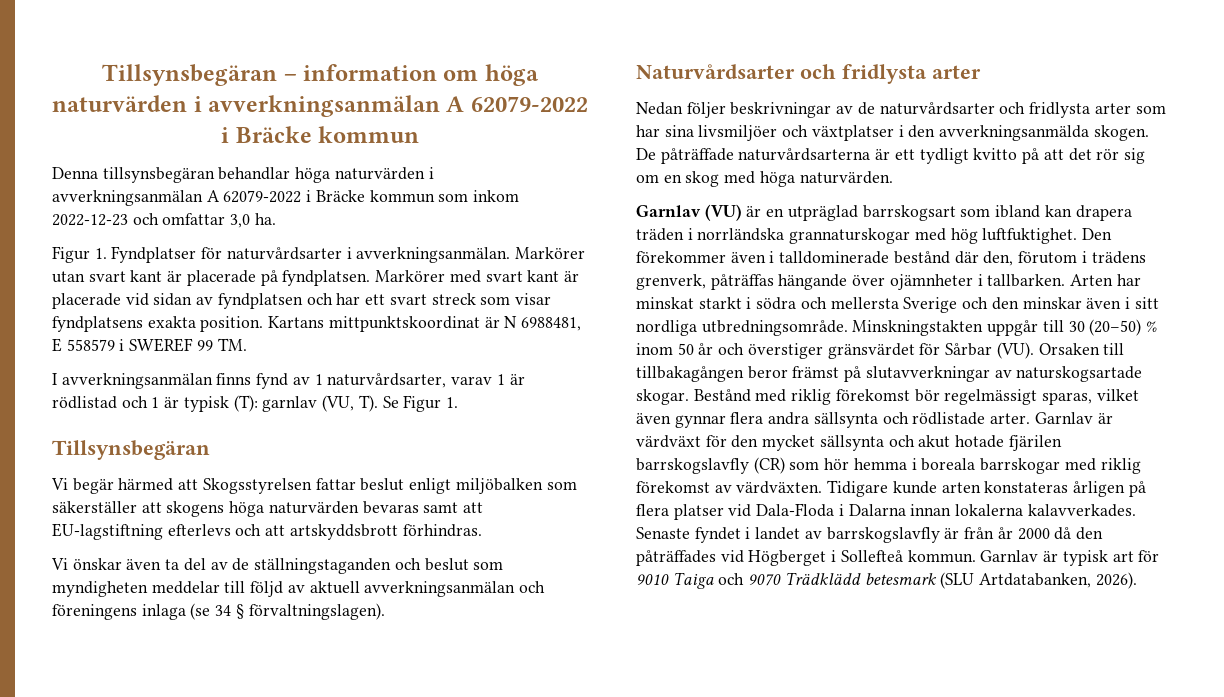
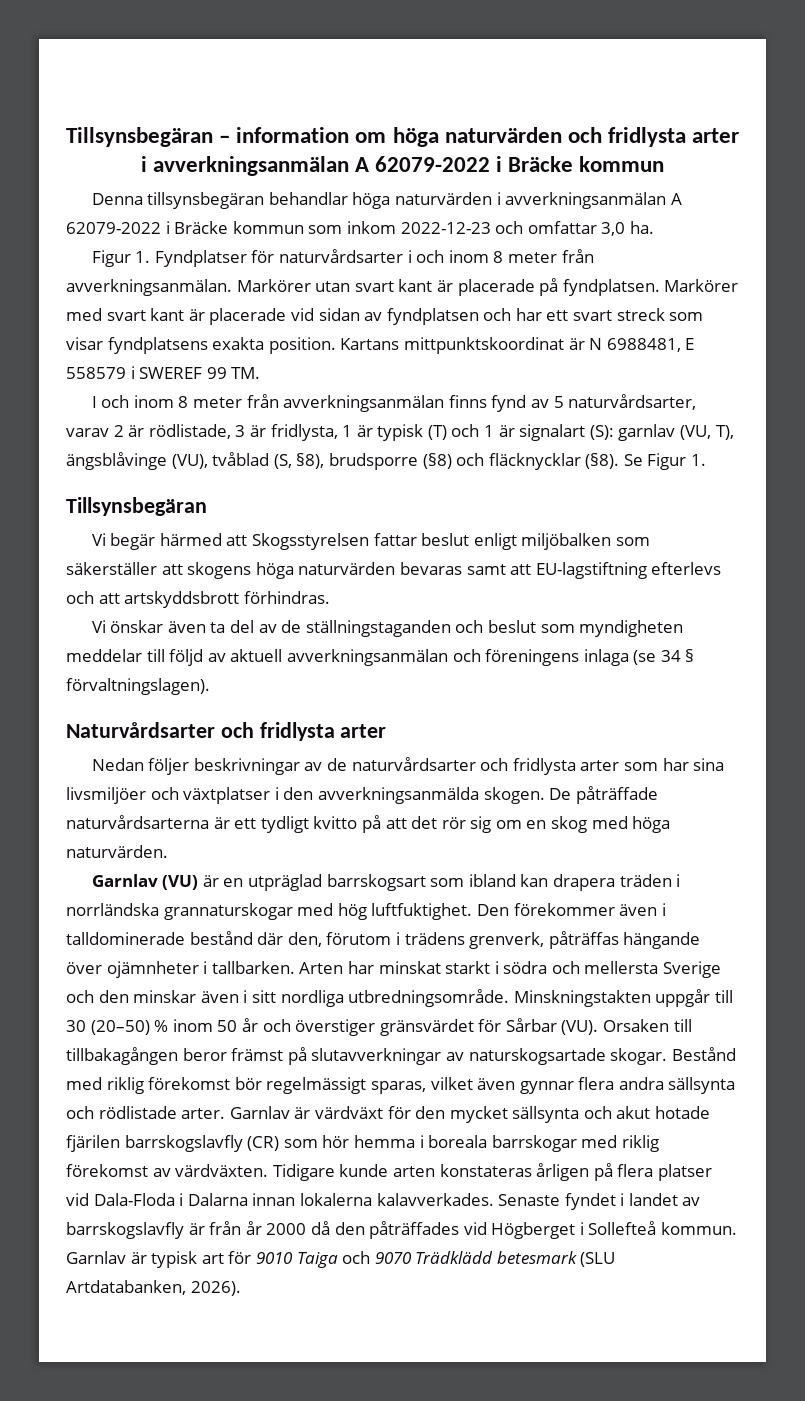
- Tillsynsbegäran – information om höga naturvärden i avverkningsanmälan A 62079-2022 i Bräcke kommun
+ Tillsynsbegäran – information om höga naturvärden och fridlysta arter i avverkningsanmälan A 62079-2022 i Bräcke kommun
- Figur 1. Fyndplatser för naturvårdsarter i avverkningsanmälan.
+ Figur 1. Fyndplatser för naturvårdsarter i och inom 8 meter från avverkningsanmälan.
- I avverkningsanmälan finns fynd av 1 naturvårdsarter, varav 1 är rödlistad och 1 är typisk (T): garnlav (VU, T). Se Figur 1.
+ I och inom 8 meter från avverkningsanmälan finns fynd av 5 naturvårdsarter, varav 2 är rödlistade, 3 är fridlysta, 1 är typisk (T) och 1 är signalart (S): garnlav (VU, T), ängsblåvinge (VU), tvåblad (S, §8), brudsporre (§8) och fläcknycklar (§8). Se Figur 1.

